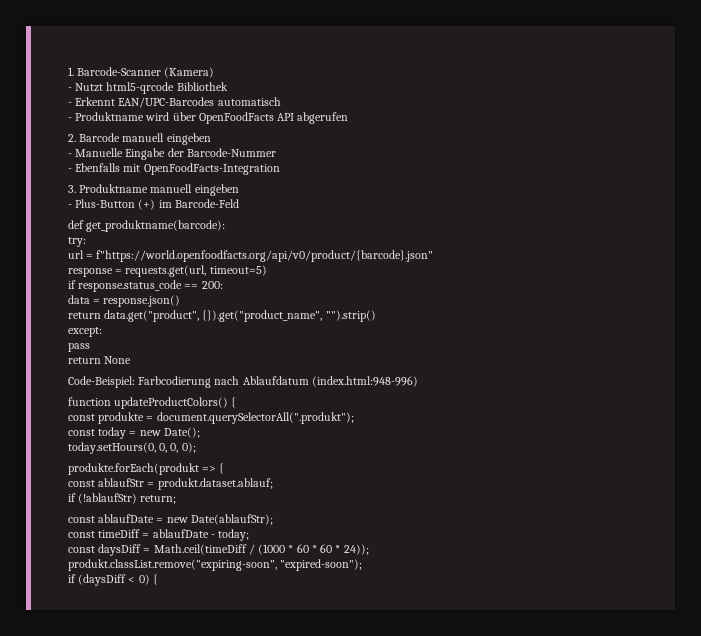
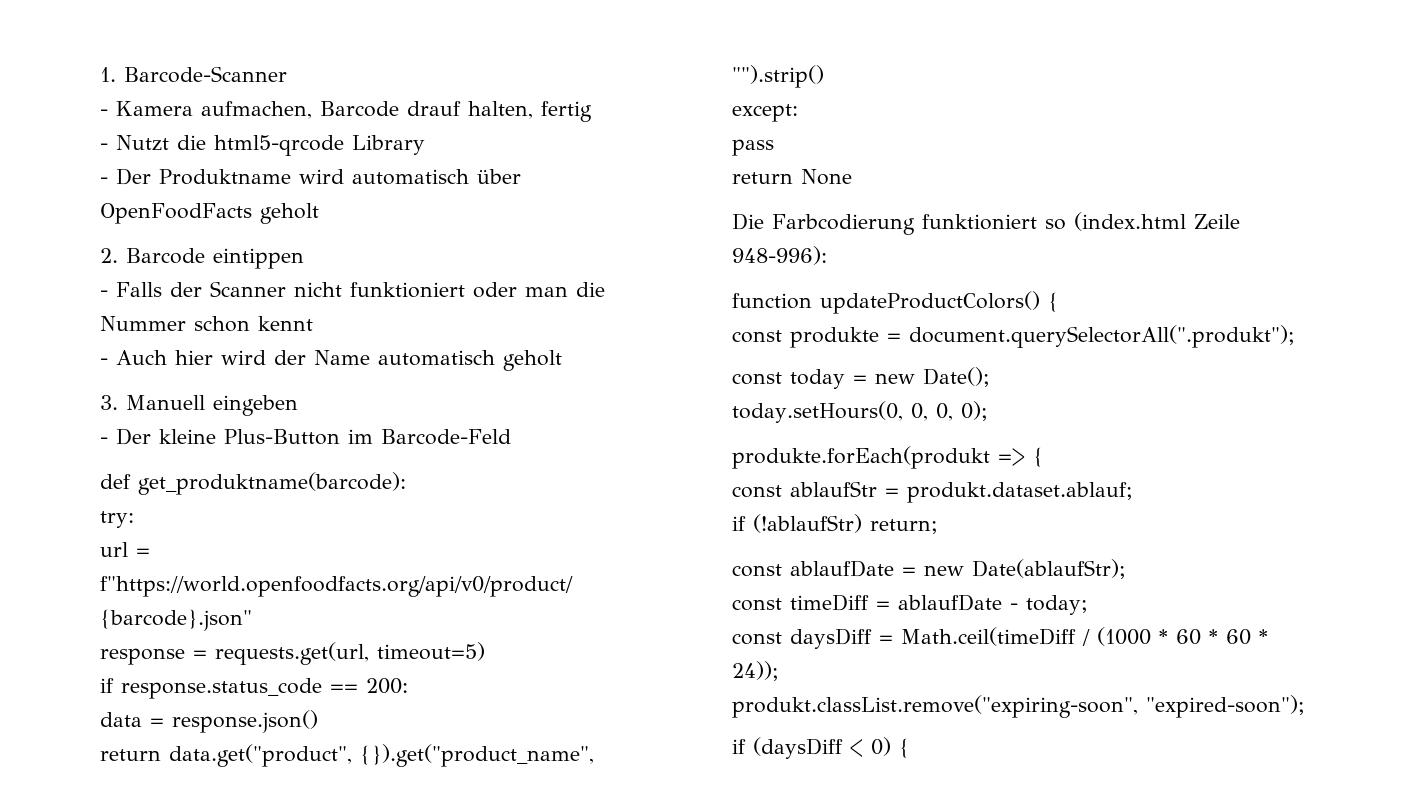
- 1. Barcode-Scanner (Kamera)
- - Nutzt html5-qrcode Bibliothek
- - Erkennt EAN/UPC-Barcodes automatisch
- - Produktname wird über OpenFoodFacts API abgerufen
+ 1. Barcode-Scanner
+ - Kamera aufmachen, Barcode drauf halten, fertig
+ - Nutzt die html5-qrcode Library
+ - Der Produktname wird automatisch über OpenFoodFacts geholt
- 2. Barcode manuell eingeben
- - Manuelle Eingabe der Barcode-Nummer
- - Ebenfalls mit OpenFoodFacts-Integration
- 3. Produktname manuell eingeben
- - Plus-Button (+) im Barcode-Feld
+ 2. Barcode eintippen
+ - Falls der Scanner nicht funktioniert oder man die Nummer schon kennt
+ - Auch hier wird der Name automatisch geholt
+ 3. Manuell eingeben
+ - Der kleine Plus-Button im Barcode-Feld
- Code-Beispiel: Farbcodierung nach Ablaufdatum (index.html:948-996)
+ Die Farbcodierung funktioniert so (index.html Zeile 948-996):

